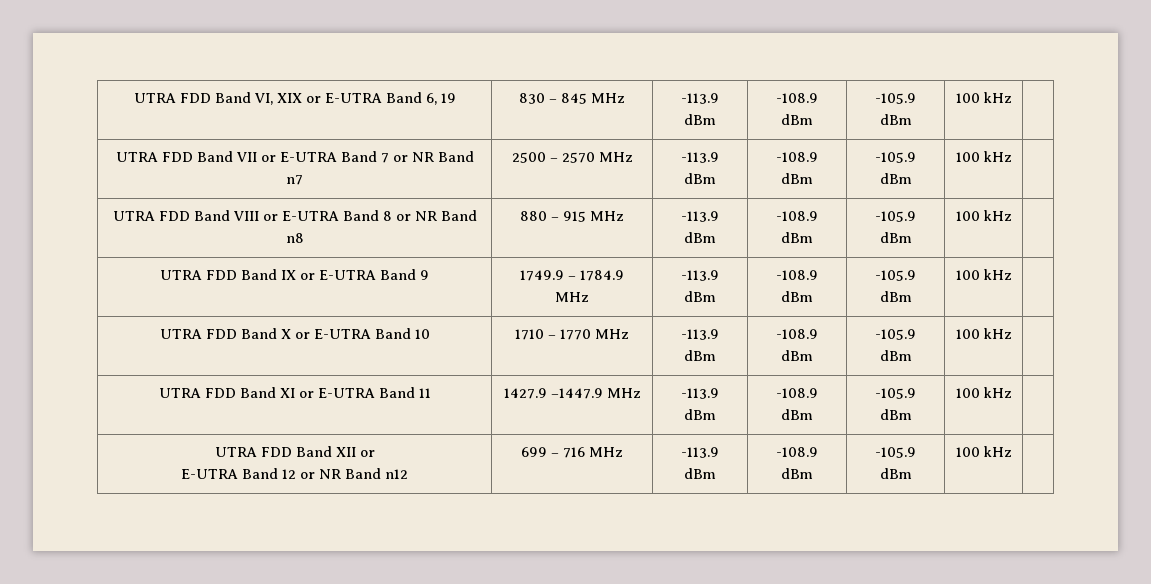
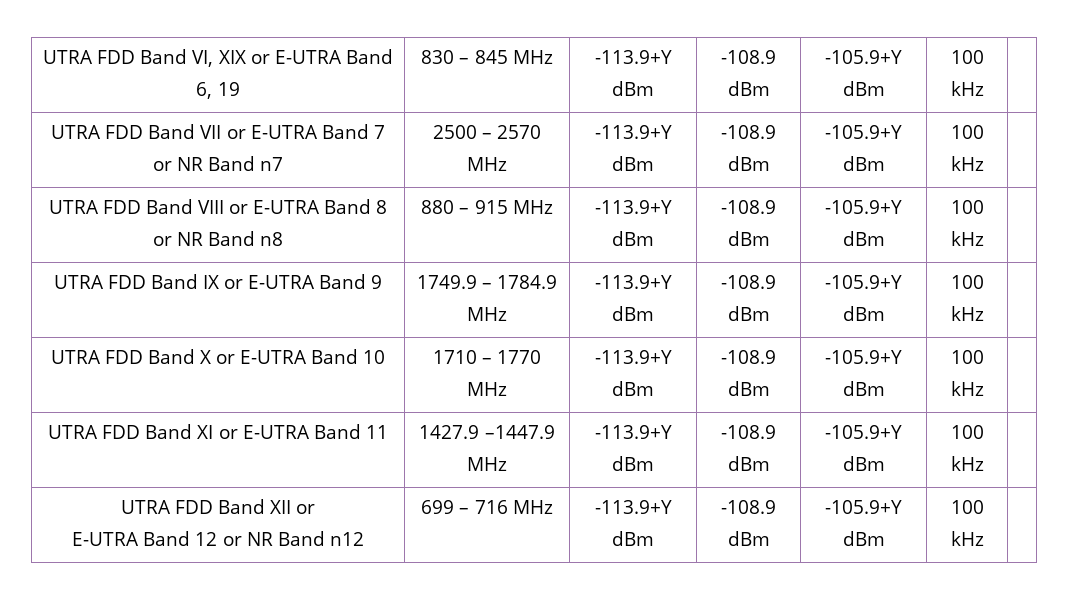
- UTRA FDD Band VI, XIX or E-UTRA Band 6, 19 | 830 – 845 MHz | -113.9 dBm | -108.9 dBm | -105.9 dBm | 100 kHz |
+ UTRA FDD Band VI, XIX or E-UTRA Band 6, 19 | 830 – 845 MHz | -113.9+Y dBm | -108.9 dBm | -105.9+Y dBm | 100 kHz |
- UTRA FDD Band VII or E-UTRA Band 7 or NR Band n7 | 2500 – 2570 MHz | -113.9 dBm | -108.9 dBm | -105.9 dBm | 100 kHz |
+ UTRA FDD Band VII or E-UTRA Band 7 or NR Band n7 | 2500 – 2570 MHz | -113.9+Y dBm | -108.9 dBm | -105.9+Y dBm | 100 kHz |
- UTRA FDD Band VIII or E-UTRA Band 8 or NR Band n8 | 880 – 915 MHz | -113.9 dBm | -108.9 dBm | -105.9 dBm | 100 kHz |
+ UTRA FDD Band VIII or E-UTRA Band 8 or NR Band n8 | 880 – 915 MHz | -113.9+Y dBm | -108.9 dBm | -105.9+Y dBm | 100 kHz |
- UTRA FDD Band IX or E-UTRA Band 9 | 1749.9 – 1784.9 MHz | -113.9 dBm | -108.9 dBm | -105.9 dBm | 100 kHz |
+ UTRA FDD Band IX or E-UTRA Band 9 | 1749.9 – 1784.9 MHz | -113.9+Y dBm | -108.9 dBm | -105.9+Y dBm | 100 kHz |
- UTRA FDD Band X or E-UTRA Band 10 | 1710 – 1770 MHz | -113.9 dBm | -108.9 dBm | -105.9 dBm | 100 kHz |
+ UTRA FDD Band X or E-UTRA Band 10 | 1710 – 1770 MHz | -113.9+Y dBm | -108.9 dBm | -105.9+Y dBm | 100 kHz |
- UTRA FDD Band XI or E-UTRA Band 11 | 1427.9 –1447.9 MHz | -113.9 dBm | -108.9 dBm | -105.9 dBm | 100 kHz |
+ UTRA FDD Band XI or E-UTRA Band 11 | 1427.9 –1447.9 MHz | -113.9+Y dBm | -108.9 dBm | -105.9+Y dBm | 100 kHz |
  UTRA FDD Band XII or
- E-UTRA Band 12 or NR Band n12 | 699 – 716 MHz | -113.9 dBm | -108.9 dBm | -105.9 dBm | 100 kHz |
+ E-UTRA Band 12 or NR Band n12 | 699 – 716 MHz | -113.9+Y dBm | -108.9 dBm | -105.9+Y dBm | 100 kHz |

